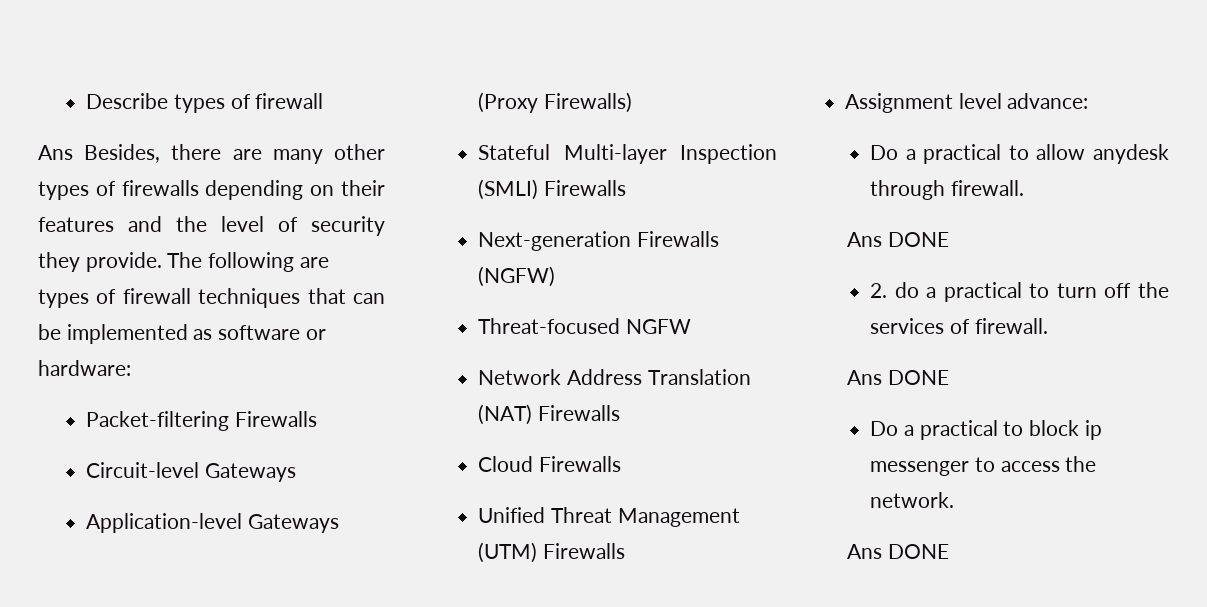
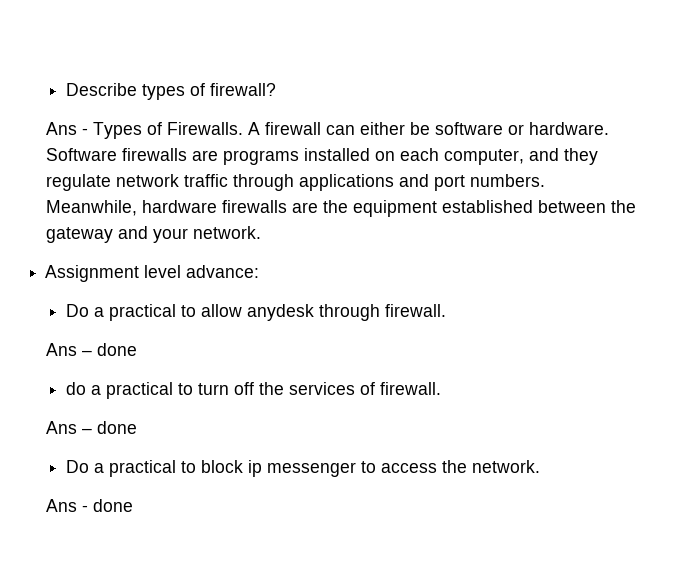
- Describe types of firewall
- Ans Besides, there are many other types of firewalls depending on their features and the level of security they provide. The following are types of firewall techniques that can be implemented as software or hardware:
- Packet-filtering Firewalls
- Circuit-level Gateways
- Application-level Gateways (Proxy Firewalls)
- Stateful Multi-layer Inspection (SMLI) Firewalls
- Next-generation Firewalls (NGFW)
- Threat-focused NGFW
- Network Address Translation (NAT) Firewalls
- Cloud Firewalls
- Unified Threat Management (UTM) Firewalls
+ Describe types of firewall?
+ Ans - Types of Firewalls. A firewall can either be software or hardware. Software firewalls are programs installed on each computer, and they regulate network traffic through applications and port numbers. Meanwhile, hardware firewalls are the equipment established between the gateway and your network.
  Do a practical to allow anydesk through firewall.
- Ans DONE
- 2. do a practical to turn off the services of firewall.
- Ans DONE
+ Ans – done
+ do a practical to turn off the services of firewall.
+ Ans – done
  Do a practical to block ip messenger to access the network.
- Ans DONE
+ Ans - done

